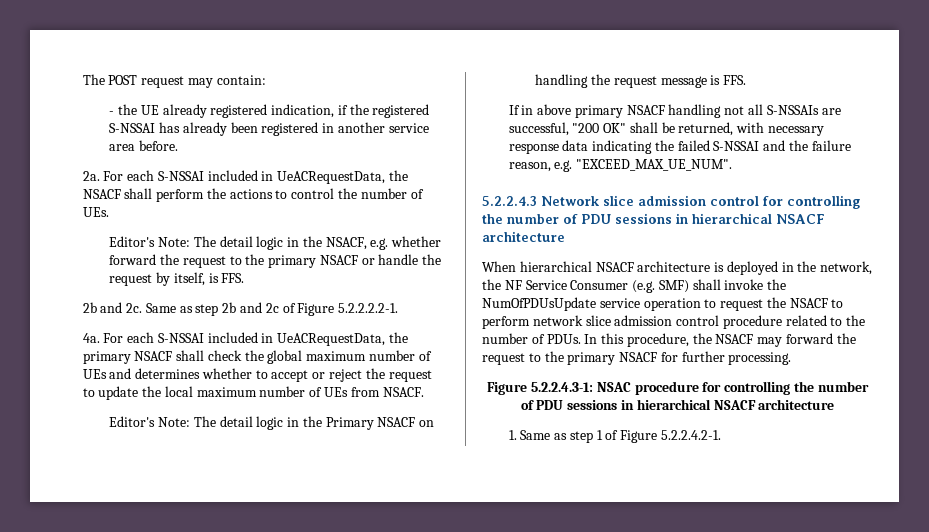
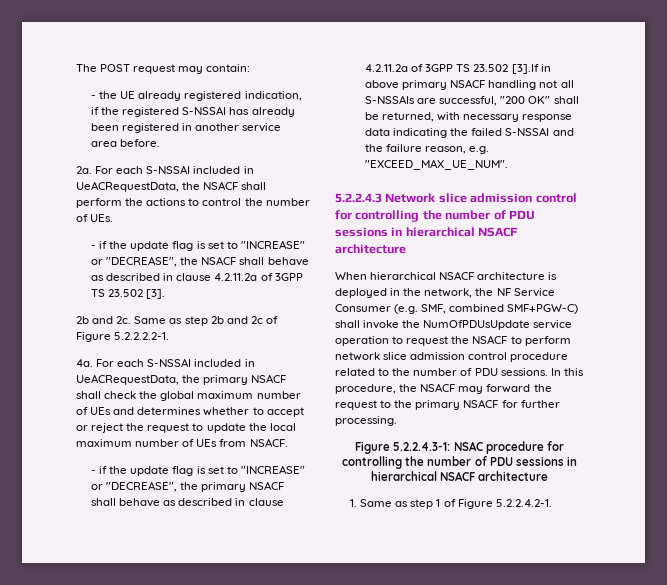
- Editor's Note: The detail logic in the NSACF, e.g. whether forward the request to the primary NSACF or handle the request by itself, is FFS.
+ - if the update flag is set to "INCREASE" or "DECREASE", the NSACF shall behave as described in clause 4.2.11.2a of 3GPP TS 23.502 [3].
- Editor's Note: The detail logic in the Primary NSACF on handling the request message is FFS.
- If in above primary NSACF handling not all S-NSSAIs are successful, "200 OK" shall be returned, with necessary response data indicating the failed S-NSSAI and the failure reason, e.g. "EXCEED_MAX_UE_NUM".
+ - if the update flag is set to "INCREASE" or "DECREASE", the primary NSACF shall behave as described in clause 4.2.11.2a of 3GPP TS 23.502 [3].If in above primary NSACF handling not all S-NSSAIs are successful, "200 OK" shall be returned, with necessary response data indicating the failed S-NSSAI and the failure reason, e.g. "EXCEED_MAX_UE_NUM".
- When hierarchical NSACF architecture is deployed in the network, the NF Service Consumer (e.g. SMF) shall invoke the NumOfPDUsUpdate service operation to request the NSACF to perform network slice admission control procedure related to the number of PDUs.
+ When hierarchical NSACF architecture is deployed in the network, the NF Service Consumer (e.g. SMF, combined SMF+PGW-C) shall invoke the NumOfPDUsUpdate service operation to request the NSACF to perform network slice admission control procedure related to the number of PDU sessions.

